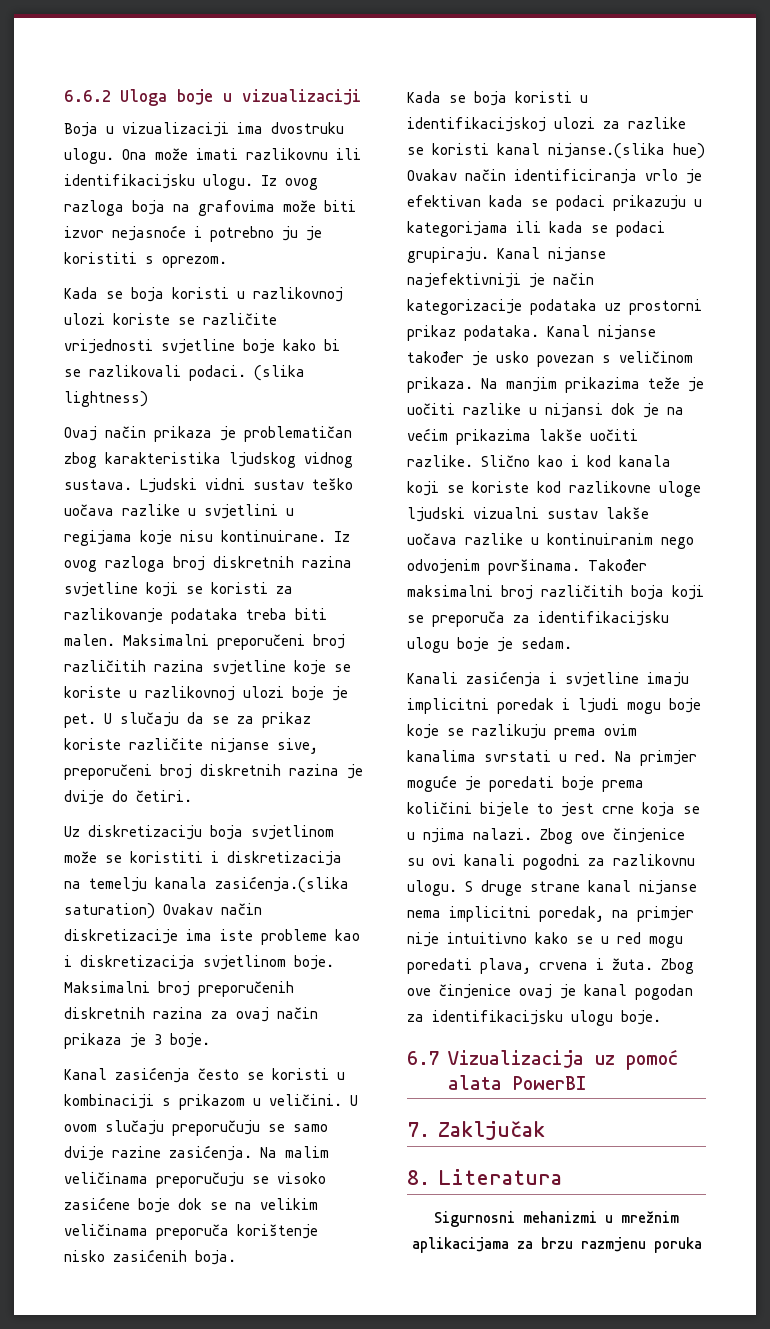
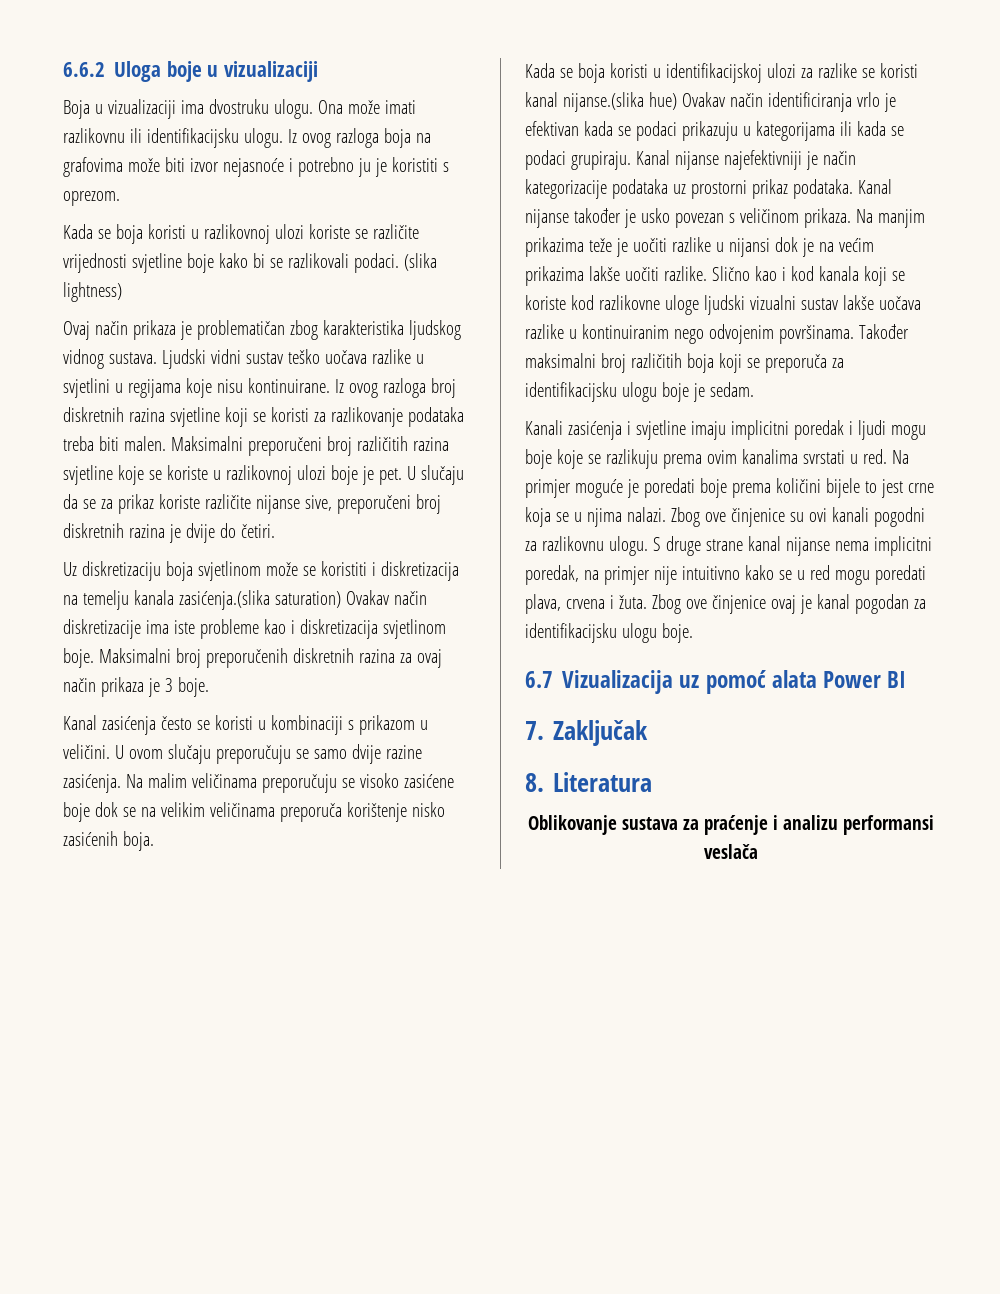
- 6.7 Vizualizacija uz pomoć alata PowerBI
+ 6.7 Vizualizacija uz pomoć alata Power BI
- Sigurnosni mehanizmi u mrežnim aplikacijama za brzu razmjenu poruka
+ Oblikovanje sustava za praćenje i analizu performansi veslača

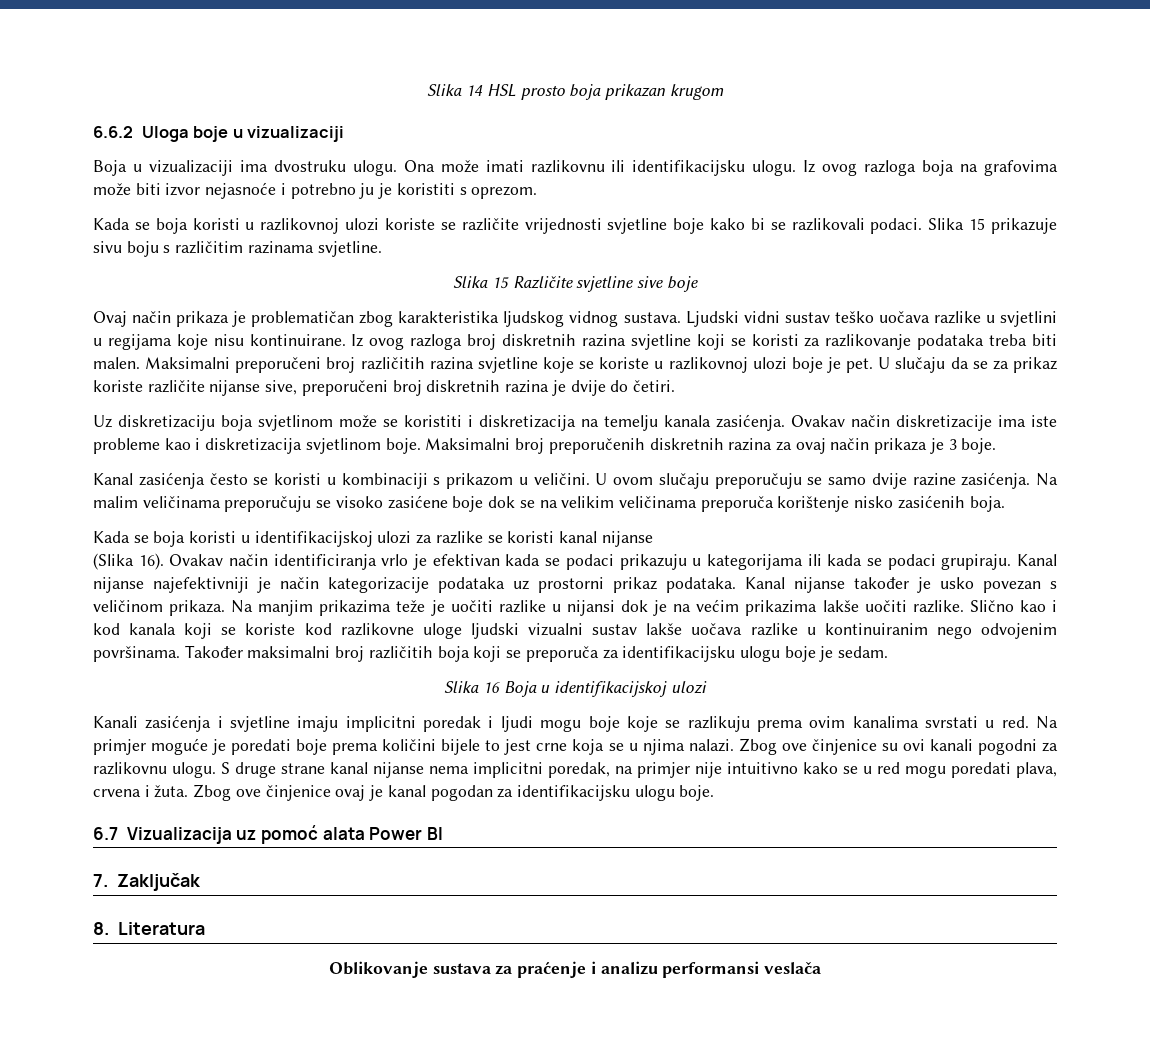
+ Slika 14 HSL prosto boja prikazan krugom
- (slika lightness)
+ Slika 15 prikazuje sivu boju s različitim razinama svjetline.
+ Slika 15 Različite svjetline sive boje
- Uz diskretizaciju boja svjetlinom može se koristiti i diskretizacija na temelju kanala zasićenja.(slika saturation) Ovakav način diskretizacije ima iste probleme kao i diskretizacija svjetlinom boje.
+ Uz diskretizaciju boja svjetlinom može se koristiti i diskretizacija na temelju kanala zasićenja. Ovakav način diskretizacije ima iste probleme kao i diskretizacija svjetlinom boje.
- Kada se boja koristi u identifikacijskoj ulozi za razlike se koristi kanal nijanse.(slika hue) Ovakav način identificiranja vrlo je efektivan kada se podaci prikazuju u kategorijama ili kada se podaci grupiraju.
+ Kada se boja koristi u identifikacijskoj ulozi za razlike se koristi kanal nijanse
+ (Slika 16). Ovakav način identificiranja vrlo je efektivan kada se podaci prikazuju u kategorijama ili kada se podaci grupiraju.
+ Slika 16 Boja u identifikacijskoj ulozi

